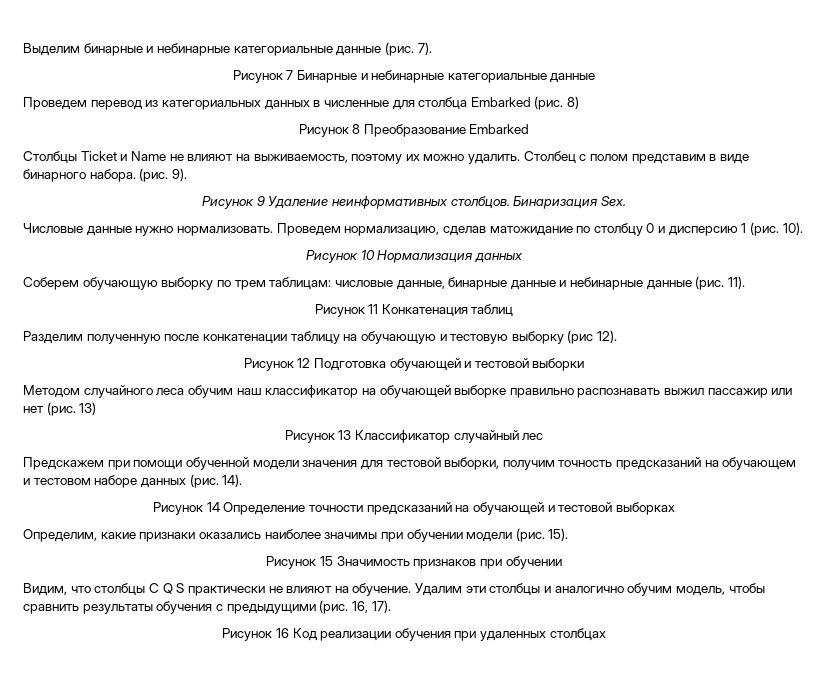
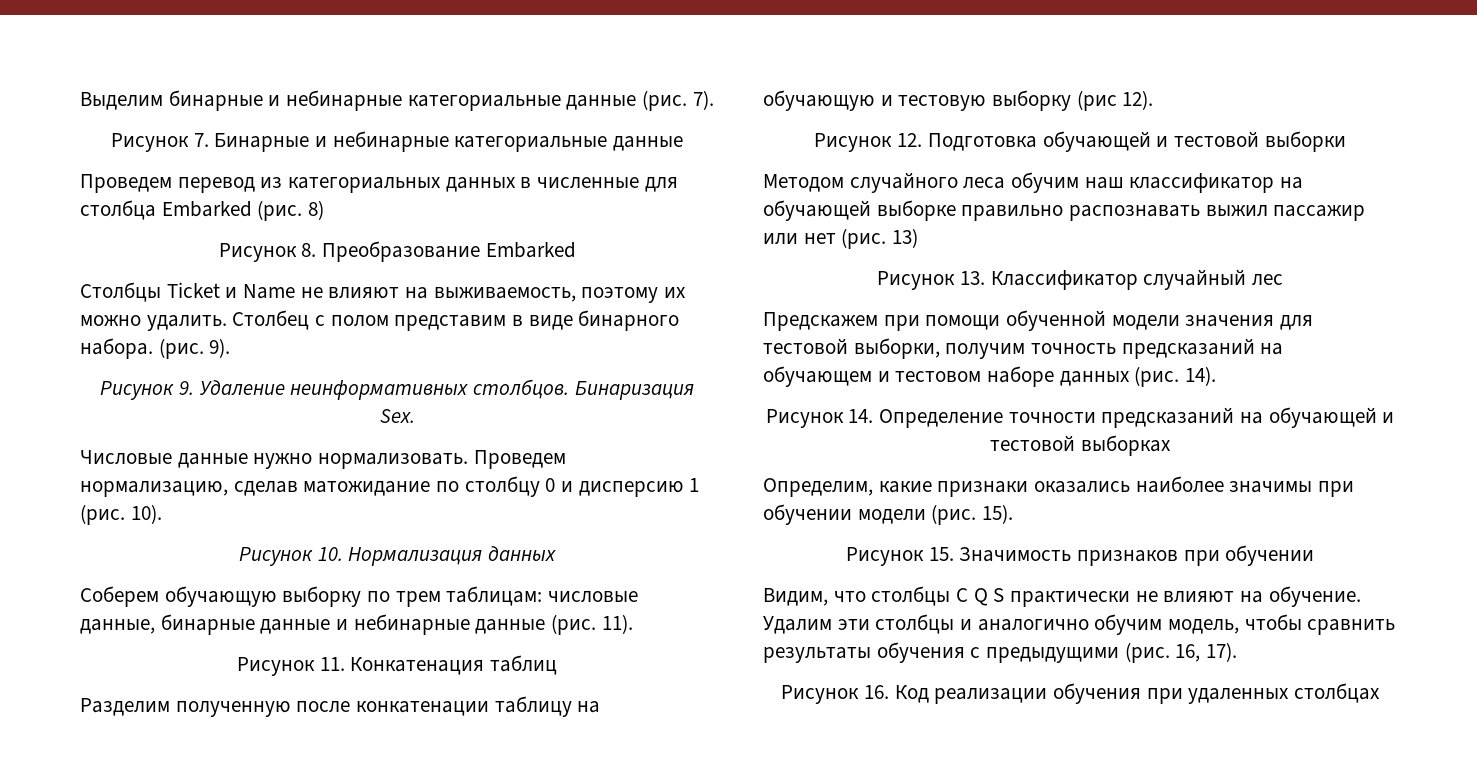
- Рисунок 7 Бинарные и небинарные категориальные данные
+ Рисунок 7. Бинарные и небинарные категориальные данные
- Рисунок 8 Преобразование Embarked
+ Рисунок 8. Преобразование Embarked
- Рисунок 9 Удаление неинформативных столбцов.
+ Рисунок 9. Удаление неинформативных столбцов.
- Рисунок 10 Нормализация данных
+ Рисунок 10. Нормализация данных
- Рисунок 11 Конкатенация таблиц
+ Рисунок 11. Конкатенация таблиц
- Рисунок 12 Подготовка обучающей и тестовой выборки
+ Рисунок 12. Подготовка обучающей и тестовой выборки
- Рисунок 13 Классификатор случайный лес
+ Рисунок 13. Классификатор случайный лес
- Рисунок 14 Определение точности предсказаний на обучающей и тестовой выборках
+ Рисунок 14. Определение точности предсказаний на обучающей и тестовой выборках
- Рисунок 15 Значимость признаков при обучении
+ Рисунок 15. Значимость признаков при обучении
- Рисунок 16 Код реализации обучения при удаленных столбцах
+ Рисунок 16. Код реализации обучения при удаленных столбцах

